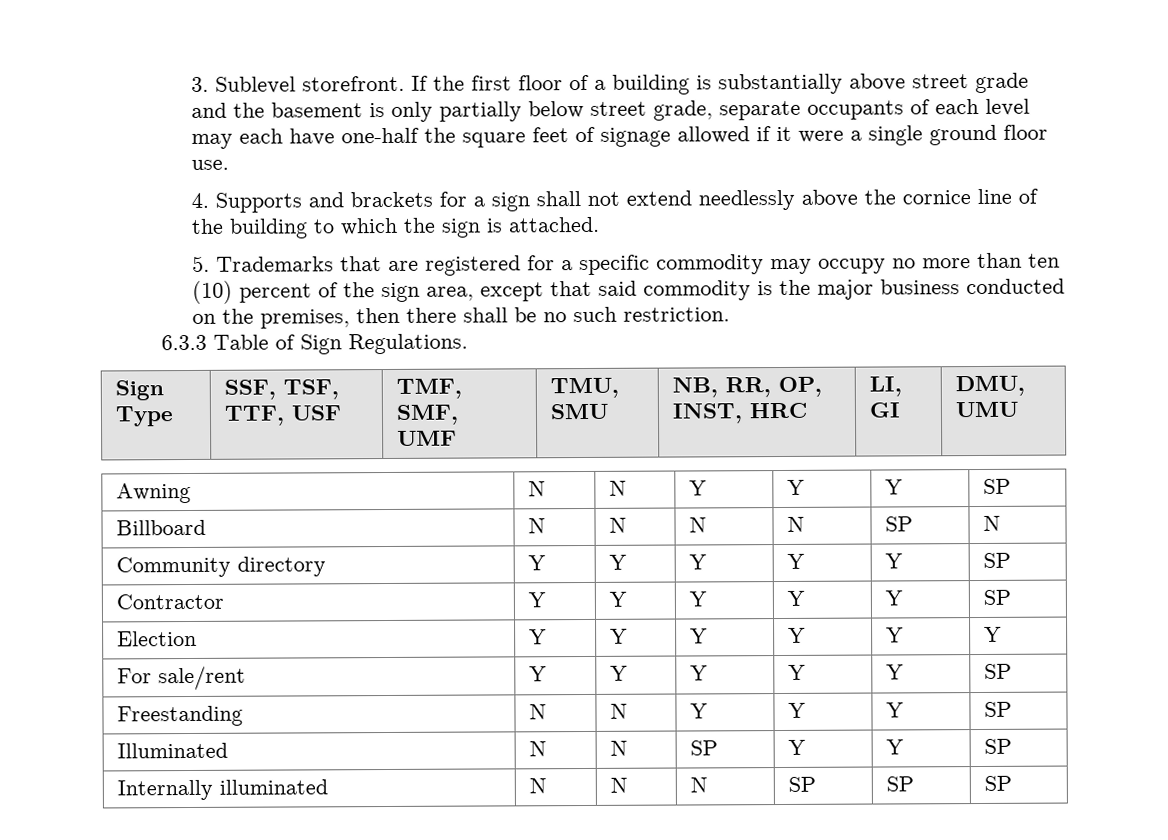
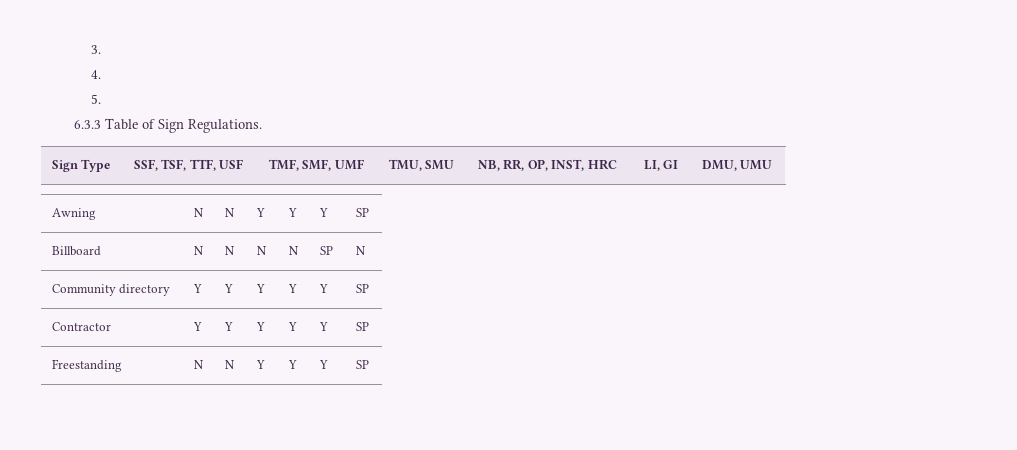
- 3. Sublevel storefront. If the first floor of a building is substantially above street grade and the basement is only partially below street grade, separate occupants of each level may each have one-half the square feet of signage allowed if it were a single ground floor use.
- 4. Supports and brackets for a sign shall not extend needlessly above the cornice line of the building to which the sign is attached.
- 5. Trademarks that are registered for a specific commodity may occupy no more than ten (10) percent of the sign area, except that said commodity is the major business conducted on the premises, then there shall be no such restriction.
+ 3.
+ 4.
+ 5.
- Election | Y | Y | Y | Y | Y | Y
- For sale/rent | Y | Y | Y | Y | Y | SP
- Illuminated | N | N | SP | Y | Y | SP
- Internally illuminated | N | N | N | SP | SP | SP

